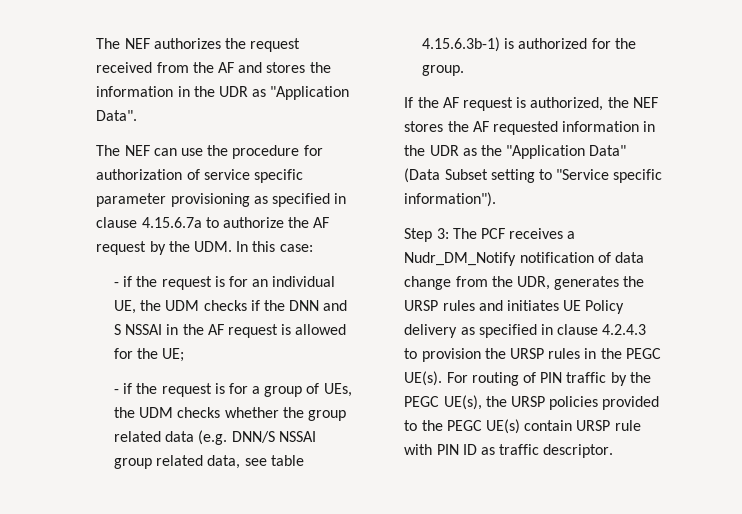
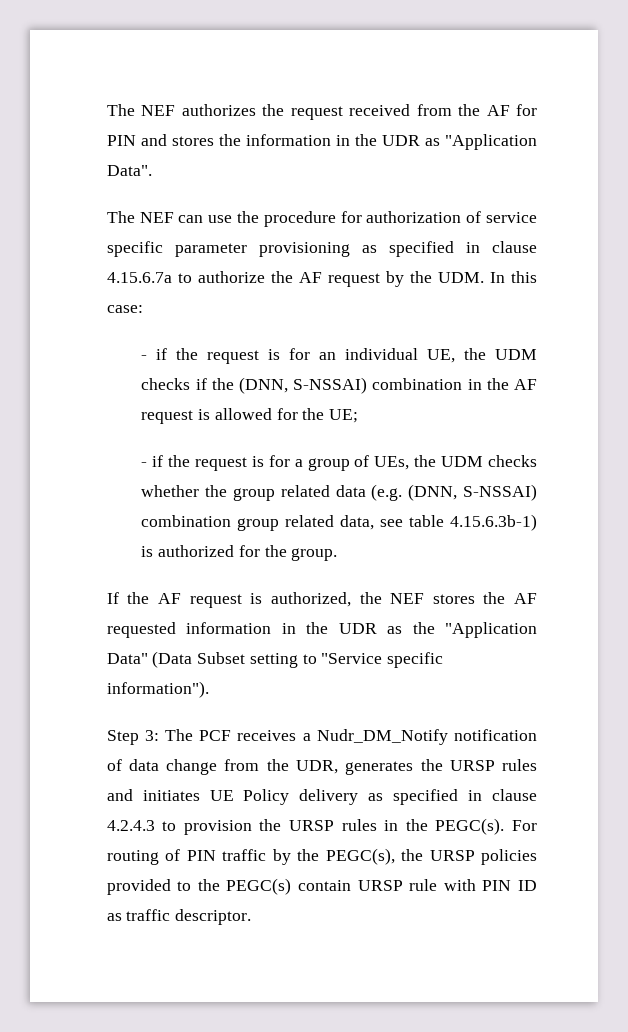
- The NEF authorizes the request received from the AF and stores the information in the UDR as "Application Data".
+ The NEF authorizes the request received from the AF for PIN and stores the information in the UDR as "Application Data".
- - if the request is for an individual UE, the UDM checks if the DNN and S NSSAI in the AF request is allowed for the UE;
+ - if the request is for an individual UE, the UDM checks if the (DNN, S-NSSAI) combination in the AF request is allowed for the UE;
- - if the request is for a group of UEs, the UDM checks whether the group related data (e.g. DNN/S NSSAI group related data, see table 4.15.6.3b-1) is authorized for the group.
+ - if the request is for a group of UEs, the UDM checks whether the group related data (e.g. (DNN, S-NSSAI) combination group related data, see table 4.15.6.3b-1) is authorized for the group.
- Step 3: The PCF receives a Nudr_DM_Notify notification of data change from the UDR, generates the URSP rules and initiates UE Policy delivery as specified in clause 4.2.4.3 to provision the URSP rules in the PEGC UE(s).
+ Step 3: The PCF receives a Nudr_DM_Notify notification of data change from the UDR, generates the URSP rules and initiates UE Policy delivery as specified in clause 4.2.4.3 to provision the URSP rules in the PEGC(s).
- For routing of PIN traffic by the PEGC UE(s), the URSP policies provided to the PEGC UE(s) contain URSP rule with PIN ID as traffic descriptor.
+ For routing of PIN traffic by the PEGC(s), the URSP policies provided to the PEGC(s) contain URSP rule with PIN ID as traffic descriptor.

